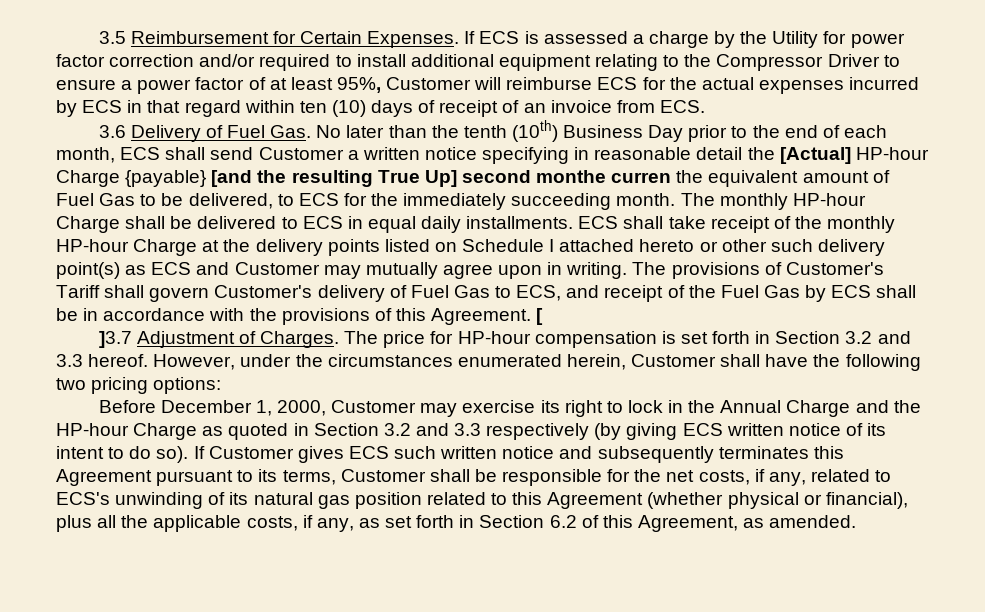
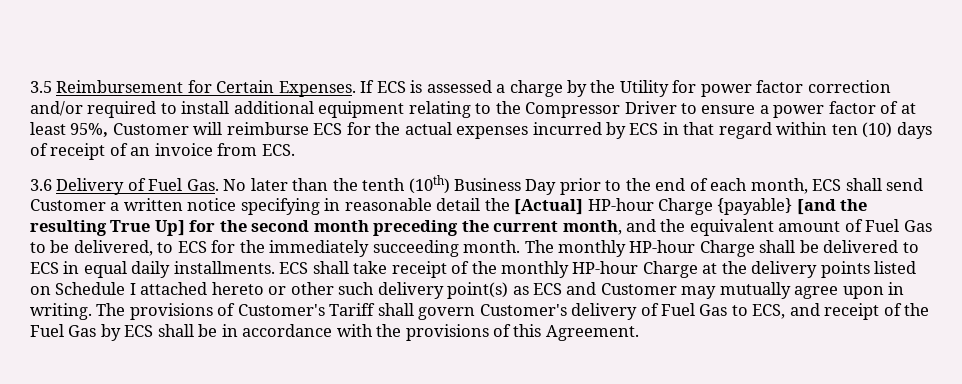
- 3.6 Delivery of Fuel Gas. No later than the tenth (10th) Business Day prior to the end of each month, ECS shall send Customer a written notice specifying in reasonable detail the [Actual] HP-hour Charge {payable} [and the resulting True Up] second monthe curren the equivalent amount of Fuel Gas to be delivered, to ECS for the immediately succeeding month.
+ 3.6 Delivery of Fuel Gas. No later than the tenth (10th) Business Day prior to the end of each month, ECS shall send Customer a written notice specifying in reasonable detail the [Actual] HP-hour Charge {payable} [and the resulting True Up] for the second month preceding the current month, and the equivalent amount of Fuel Gas to be delivered, to ECS for the immediately succeeding month.
- [
- ]3.7 Adjustment of Charges. The price for HP-hour compensation is set forth in Section 3.2 and 3.3 hereof. However, under the circumstances enumerated herein, Customer shall have the following two pricing options:
- Before December 1, 2000, Customer may exercise its right to lock in the Annual Charge and the HP-hour Charge as quoted in Section 3.2 and 3.3 respectively (by giving ECS written notice of its intent to do so). If Customer gives ECS such written notice and subsequently terminates this Agreement pursuant to its terms, Customer shall be responsible for the net costs, if any, related to ECS's unwinding of its natural gas position related to this Agreement (whether physical or financial), plus all the applicable costs, if any, as set forth in Section 6.2 of this Agreement, as amended.

